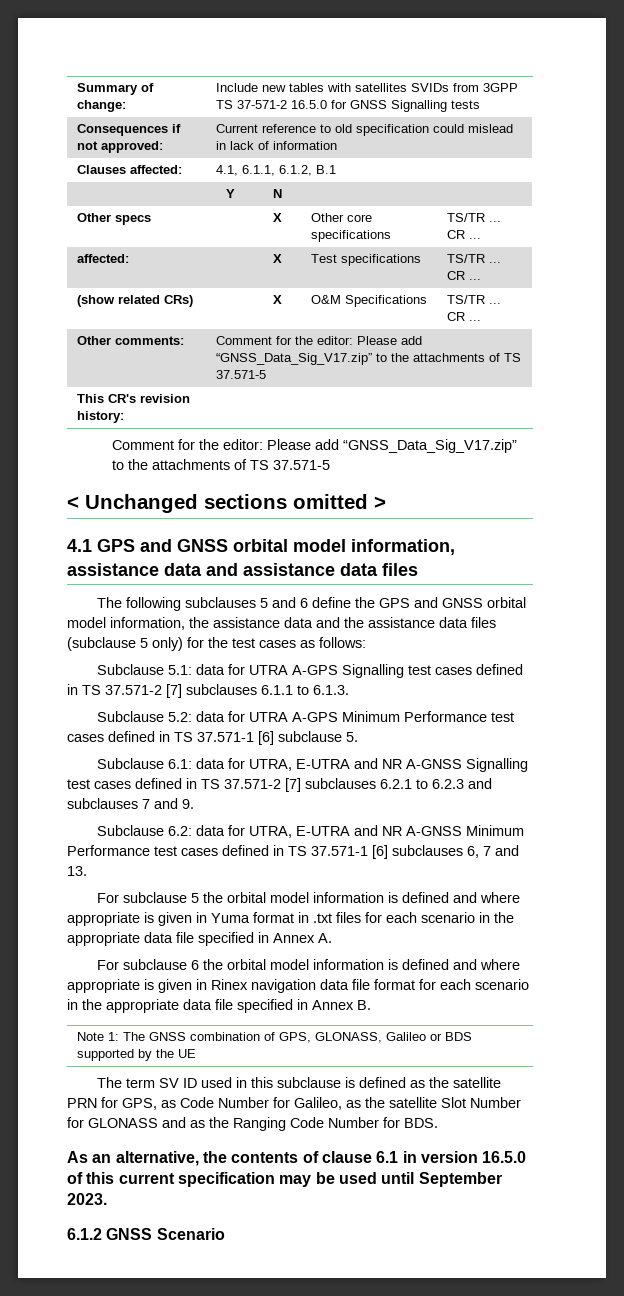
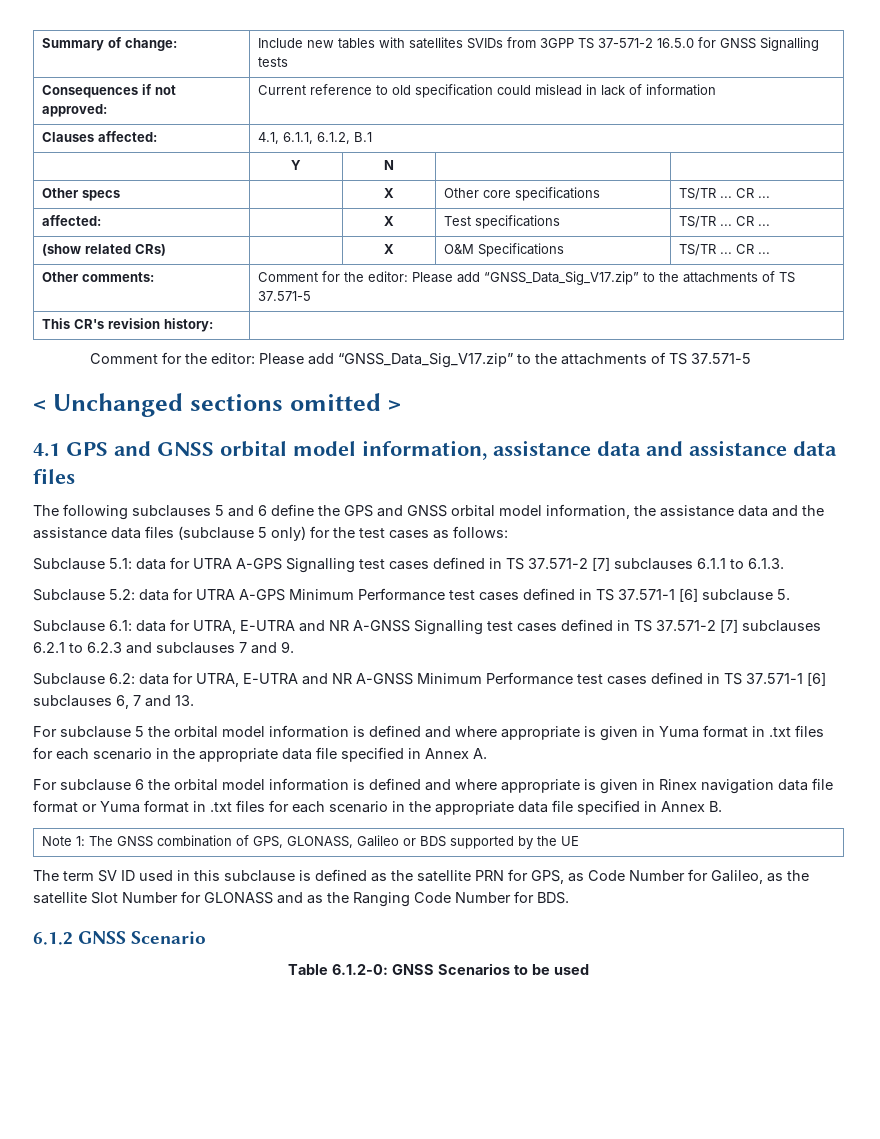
- For subclause 6 the orbital model information is defined and where appropriate is given in Rinex navigation data file format for each scenario in the appropriate data file specified in Annex B.
+ For subclause 6 the orbital model information is defined and where appropriate is given in Rinex navigation data file format or Yuma format in .txt files for each scenario in the appropriate data file specified in Annex B.
- As an alternative, the contents of clause 6.1 in version 16.5.0 of this current specification may be used until September 2023.
  6.1.2 GNSS Scenario
+ Table 6.1.2-0: GNSS Scenarios to be used

